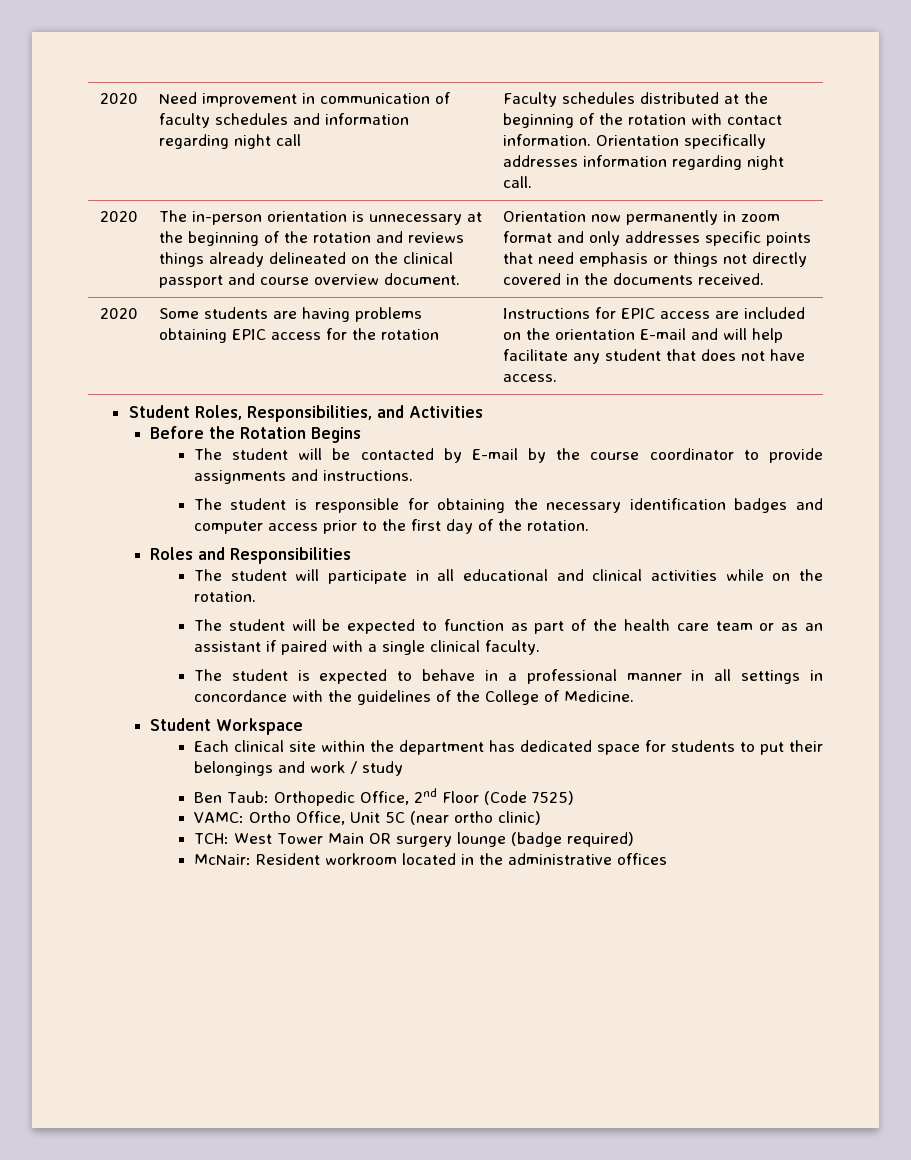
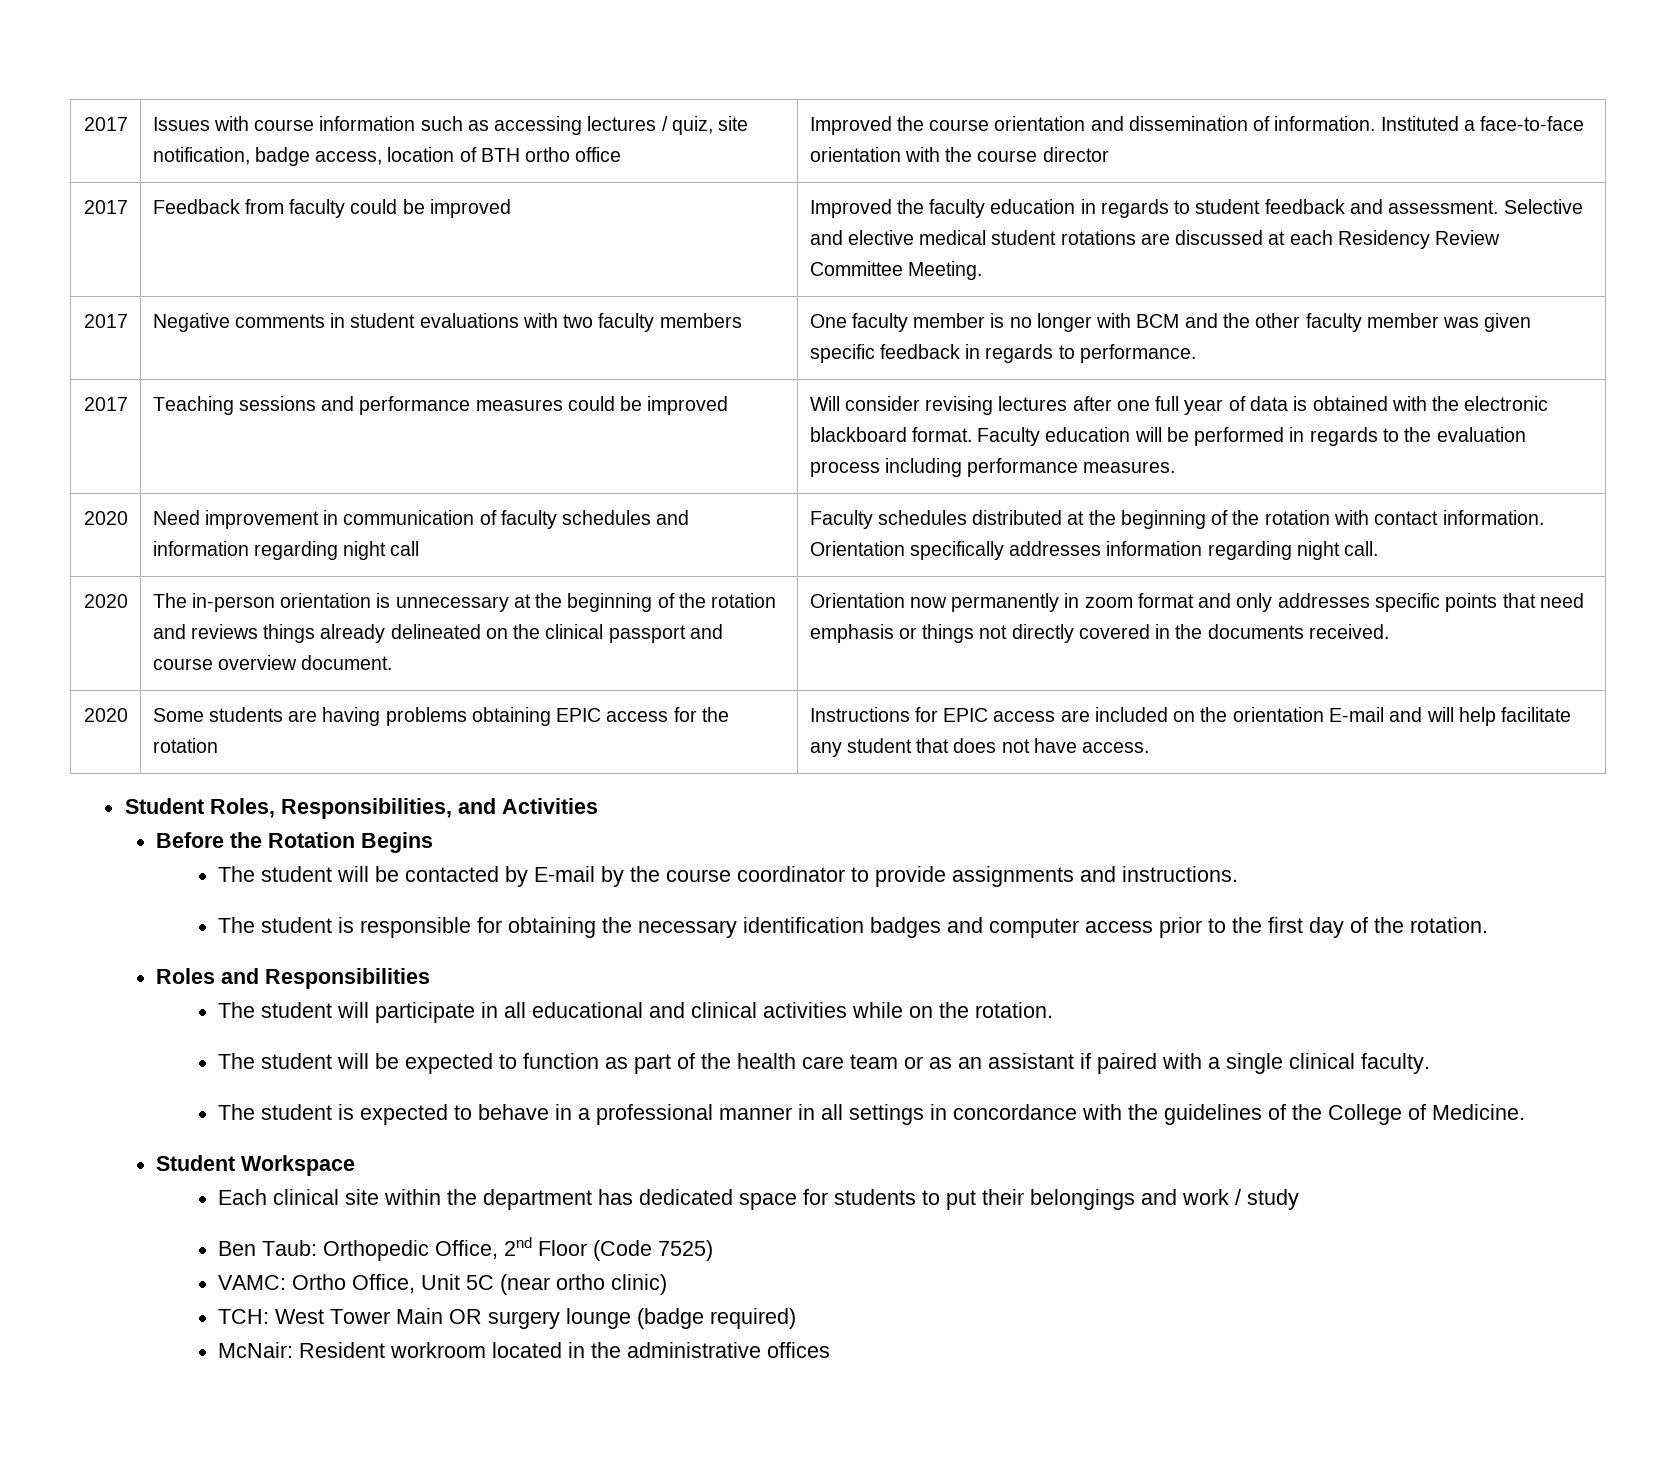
+ 2017 | Issues with course information such as accessing lectures / quiz, site notification, badge access, location of BTH ortho office | Improved the course orientation and dissemination of information. Instituted a face-to-face orientation with the course director
+ 2017 | Feedback from faculty could be improved | Improved the faculty education in regards to student feedback and assessment. Selective and elective medical student rotations are discussed at each Residency Review Committee Meeting.
+ 2017 | Negative comments in student evaluations with two faculty members | One faculty member is no longer with BCM and the other faculty member was given specific feedback in regards to performance.
+ 2017 | Teaching sessions and performance measures could be improved | Will consider revising lectures after one full year of data is obtained with the electronic blackboard format. Faculty education will be performed in regards to the evaluation process including performance measures.

